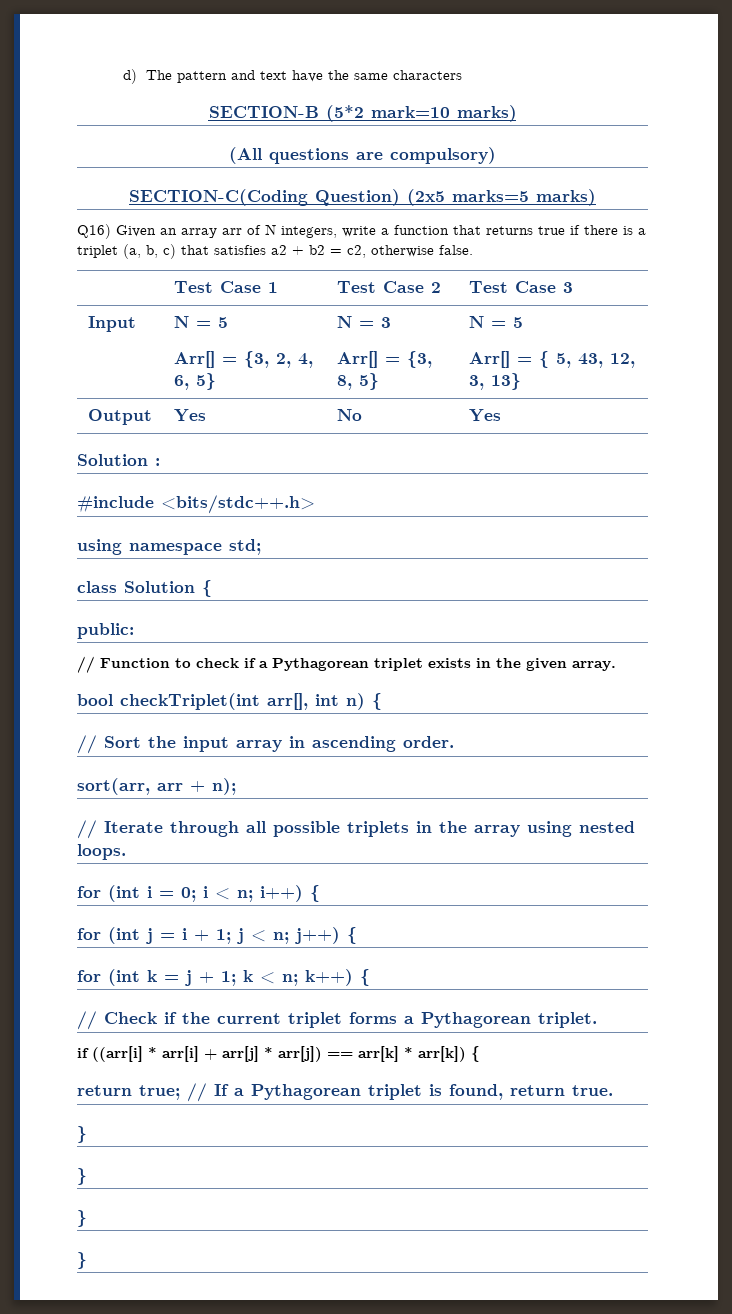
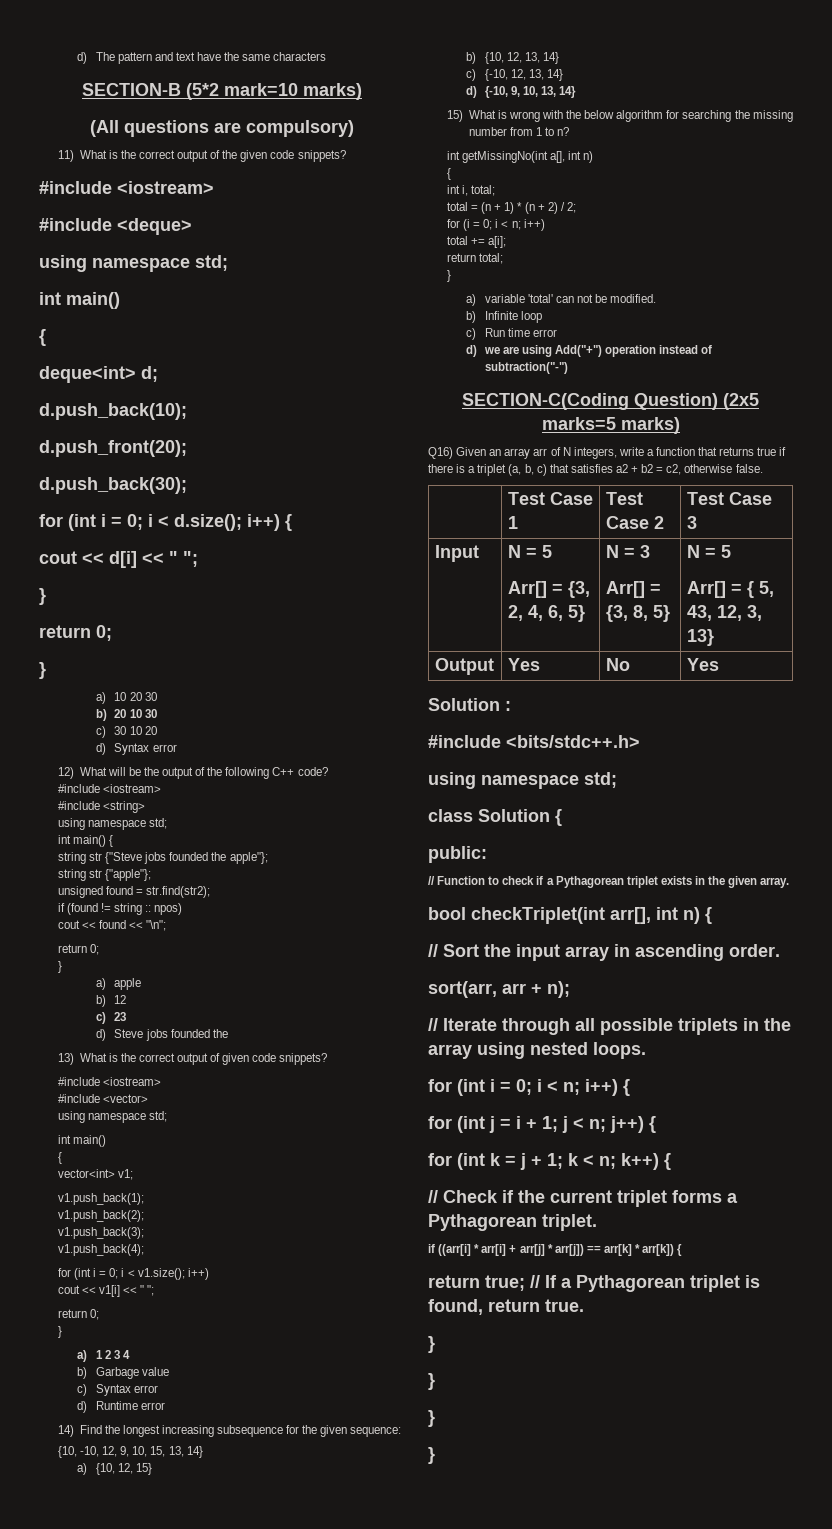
+ 11) What is the correct output of the given code snippets?
+ #include <iostream>
+ #include <deque>
+ using namespace std;
+ int main()
+ {
+ deque<int> d;
+ d.push_back(10);
+ d.push_front(20);
+ d.push_back(30);
+ for (int i = 0; i < d.size(); i++) {
+ cout << d[i] << " ";
+ }
+ return 0;
+ }
+ a) 10 20 30
+ b) 20 10 30
+ c) 30 10 20
+ d) Syntax error
+ 12) What will be the output of the following C++ code?
+ #include <iostream>
+ #include <string>
+ using namespace std;
+ int main() {
+ string str {"Steve jobs founded the apple"};
+ string str {"apple"};
+ unsigned found = str.find(str2);
+ if (found != string :: npos)
+ cout << found << "\n";
+ return 0;
+ }
+ a) apple
+ b) 12
+ c) 23
+ d) Steve jobs founded the
+ 13) What is the correct output of given code snippets?
+ #include <iostream>
+ #include <vector>
+ using namespace std;
+ int main()
+ {
+ vector<int> v1;
+ v1.push_back(1);
+ v1.push_back(2);
+ v1.push_back(3);
+ v1.push_back(4);
+ for (int i = 0; i < v1.size(); i++)
+ cout << v1[i] << " ";
+ return 0;
+ }
+ a) 1 2 3 4
+ b) Garbage value
+ c) Syntax error
+ d) Runtime error
+ 14) Find the longest increasing subsequence for the given sequence:
+ {10, -10, 12, 9, 10, 15, 13, 14}
+ a) {10, 12, 15}
+ b) {10, 12, 13, 14}
+ c) {-10, 12, 13, 14}
+ d) {-10, 9, 10, 13, 14}
+ 15) What is wrong with the below algorithm for searching the missing number from 1 to n?
+ int getMissingNo(int a[], int n)
+ {
+ int i, total;
+ total = (n + 1) * (n + 2) / 2;
+ for (i = 0; i < n; i++)
+ total += a[i];
+ return total;
+ }
+ a) variable 'total' can not be modified.
+ b) Infinite loop
+ c) Run time error
+ d) we are using Add("+") operation instead of subtraction("-")

